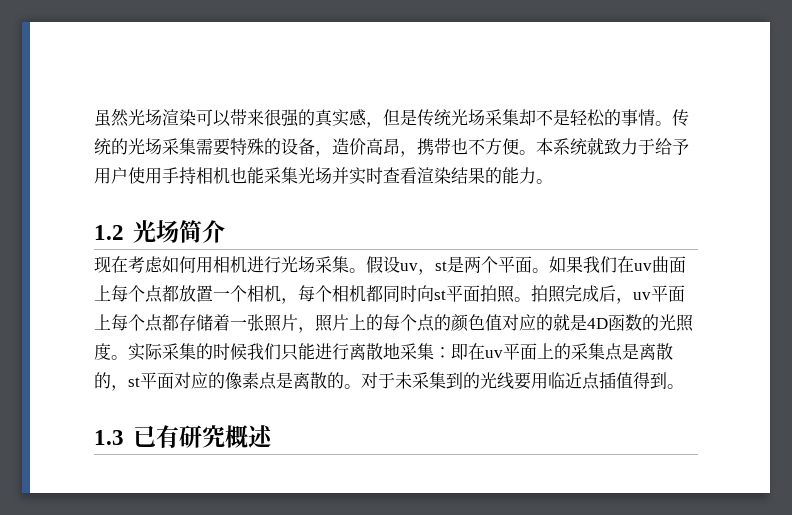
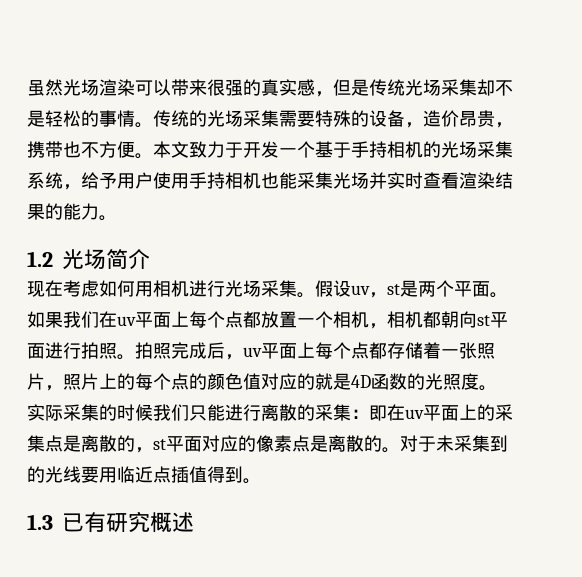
- 传统的光场采集需要特殊的设备，造价高昂，携带也不方便。
+ 传统的光场采集需要特殊的设备，造价昂贵，携带也不方便。
- 本系统就致力于给予用户使用手持相机也能采集光场并实时查看渲染结果的能力。
+ 本文致力于开发一个基于手持相机的光场采集系统，给予用户使用手持相机也能采集光场并实时查看渲染结果的能力。
- 如果我们在uv曲面上每个点都放置一个相机，每个相机都同时向st平面拍照。
+ 如果我们在uv平面上每个点都放置一个相机，相机都朝向st平面进行拍照。
- 实际采集的时候我们只能进行离散地采集：即在uv平面上的采集点是离散的，st平面对应的像素点是离散的。
+ 实际采集的时候我们只能进行离散的采集：即在uv平面上的采集点是离散的，st平面对应的像素点是离散的。

